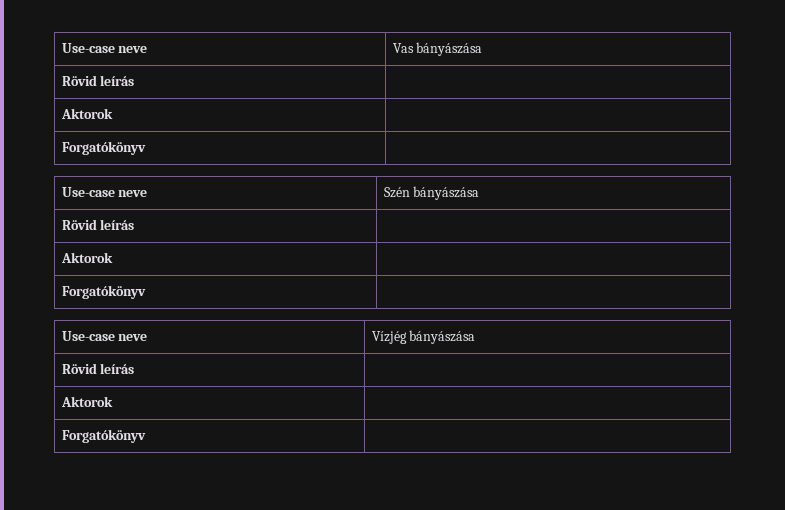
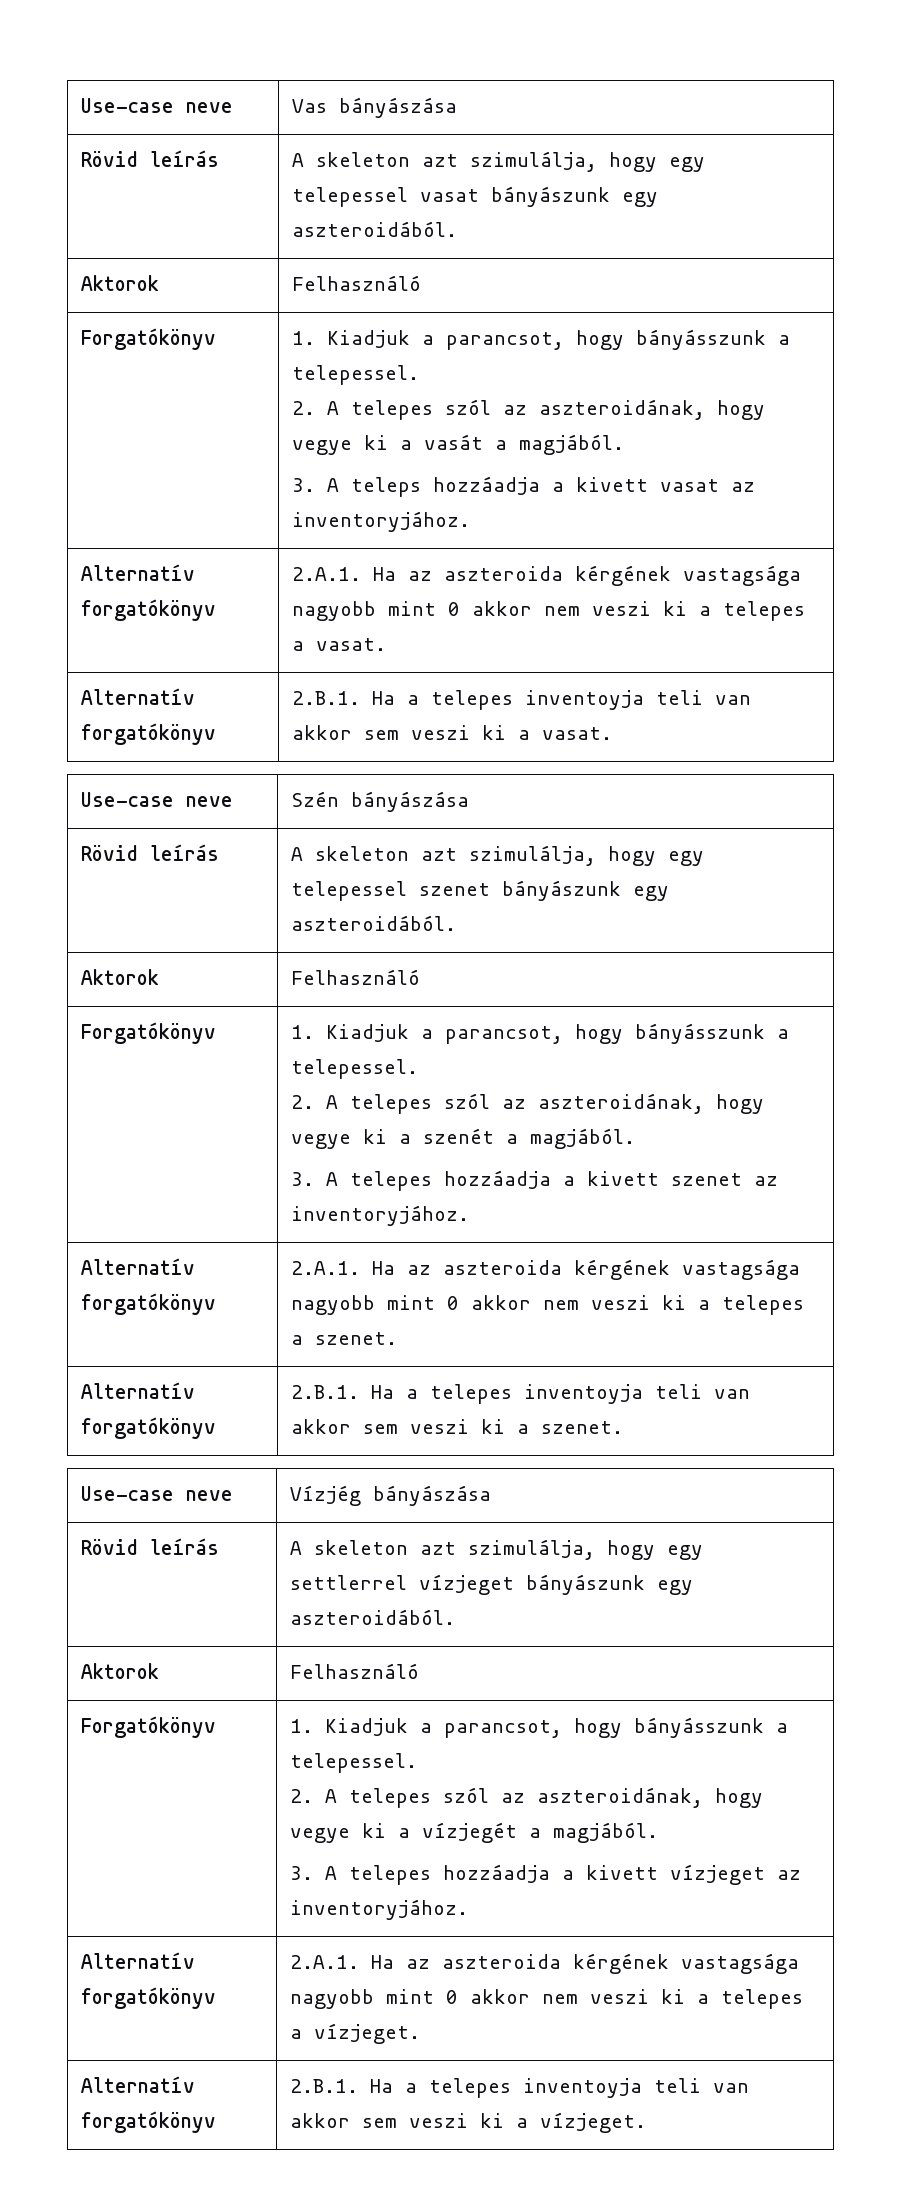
  Use-case neve | Vas bányászása
- Rövid leírás |
- Aktorok |
- Forgatókönyv |
+ Rövid leírás | A skeleton azt szimulálja, hogy egy telepessel vasat bányászunk egy aszteroidából.
+ Aktorok | Felhasználó
+ Forgatókönyv | 1. Kiadjuk a parancsot, hogy bányásszunk a telepessel.
+ 2. A telepes szól az aszteroidának, hogy vegye ki a vasát a magjából.
+ 3. A teleps hozzáadja a kivett vasat az inventoryjához.
+ Alternatív forgatókönyv | 2.A.1. Ha az aszteroida kérgének vastagsága nagyobb mint 0 akkor nem veszi ki a telepes a vasat.
+ Alternatív forgatókönyv | 2.B.1. Ha a telepes inventoyja teli van akkor sem veszi ki a vasat.
  Use-case neve | Szén bányászása
- Rövid leírás |
- Aktorok |
- Forgatókönyv |
+ Rövid leírás | A skeleton azt szimulálja, hogy egy telepessel szenet bányászunk egy aszteroidából.
+ Aktorok | Felhasználó
+ Forgatókönyv | 1. Kiadjuk a parancsot, hogy bányásszunk a telepessel.
+ 2. A telepes szól az aszteroidának, hogy vegye ki a szenét a magjából.
+ 3. A telepes hozzáadja a kivett szenet az inventoryjához.
+ Alternatív forgatókönyv | 2.A.1. Ha az aszteroida kérgének vastagsága nagyobb mint 0 akkor nem veszi ki a telepes a szenet.
+ Alternatív forgatókönyv | 2.B.1. Ha a telepes inventoyja teli van akkor sem veszi ki a szenet.
  Use-case neve | Vízjég bányászása
- Rövid leírás |
- Aktorok |
- Forgatókönyv |
+ Rövid leírás | A skeleton azt szimulálja, hogy egy settlerrel vízjeget bányászunk egy aszteroidából.
+ Aktorok | Felhasználó
+ Forgatókönyv | 1. Kiadjuk a parancsot, hogy bányásszunk a telepessel.
+ 2. A telepes szól az aszteroidának, hogy vegye ki a vízjegét a magjából.
+ 3. A telepes hozzáadja a kivett vízjeget az inventoryjához.
+ Alternatív forgatókönyv | 2.A.1. Ha az aszteroida kérgének vastagsága nagyobb mint 0 akkor nem veszi ki a telepes a vízjeget.
+ Alternatív forgatókönyv | 2.B.1. Ha a telepes inventoyja teli van akkor sem veszi ki a vízjeget.

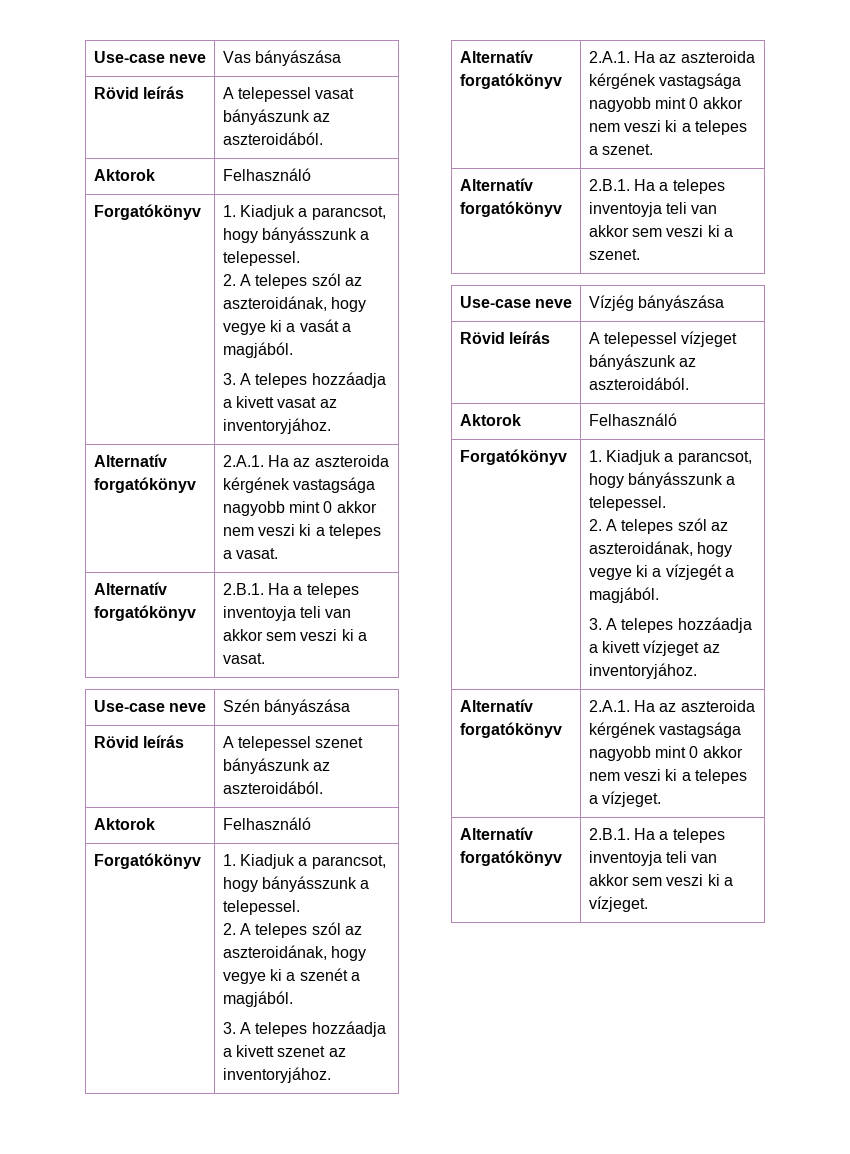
- Rövid leírás | A skeleton azt szimulálja, hogy egy telepessel vasat bányászunk egy aszteroidából.
+ Rövid leírás | A telepessel vasat bányászunk az aszteroidából.
  Aktorok | Felhasználó
  Forgatókönyv | 1. Kiadjuk a parancsot, hogy bányásszunk a telepessel.
  2. A telepes szól az aszteroidának, hogy vegye ki a vasát a magjából.
- 3. A teleps hozzáadja a kivett vasat az inventoryjához.
+ 3. A telepes hozzáadja a kivett vasat az inventoryjához.
- Rövid leírás | A skeleton azt szimulálja, hogy egy telepessel szenet bányászunk egy aszteroidából.
+ Rövid leírás | A telepessel szenet bányászunk az aszteroidából.
- Rövid leírás | A skeleton azt szimulálja, hogy egy settlerrel vízjeget bányászunk egy aszteroidából.
+ Rövid leírás | A telepessel vízjeget bányászunk az aszteroidából.

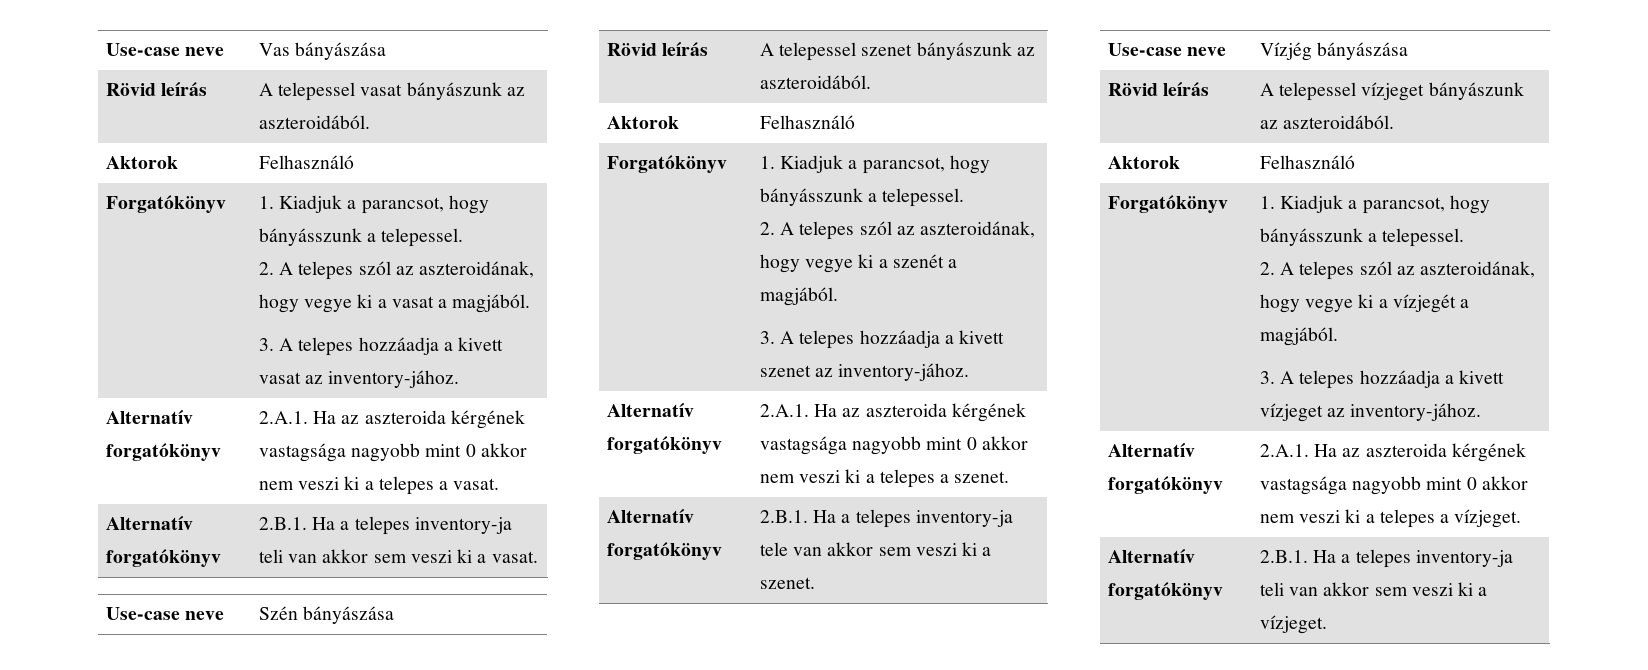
  Rövid leírás | A telepessel vasat bányászunk az aszteroidából.
  Aktorok | Felhasználó
  Forgatókönyv | 1. Kiadjuk a parancsot, hogy bányásszunk a telepessel.
- 2. A telepes szól az aszteroidának, hogy vegye ki a vasát a magjából.
- 3. A telepes hozzáadja a kivett vasat az inventoryjához.
+ 2. A telepes szól az aszteroidának, hogy vegye ki a vasat a magjából.
+ 3. A telepes hozzáadja a kivett vasat az inventory-jához.
- Alternatív forgatókönyv | 2.B.1. Ha a telepes inventoyja teli van akkor sem veszi ki a vasat.
+ Alternatív forgatókönyv | 2.B.1. Ha a telepes inventory-ja teli van akkor sem veszi ki a vasat.
  Rövid leírás | A telepessel szenet bányászunk az aszteroidából.
  Aktorok | Felhasználó
  Forgatókönyv | 1. Kiadjuk a parancsot, hogy bányásszunk a telepessel.
  2. A telepes szól az aszteroidának, hogy vegye ki a szenét a magjából.
- 3. A telepes hozzáadja a kivett szenet az inventoryjához.
+ 3. A telepes hozzáadja a kivett szenet az inventory-jához.
- Alternatív forgatókönyv | 2.B.1. Ha a telepes inventoyja teli van akkor sem veszi ki a szenet.
+ Alternatív forgatókönyv | 2.B.1. Ha a telepes inventory-ja tele van akkor sem veszi ki a szenet.
  Rövid leírás | A telepessel vízjeget bányászunk az aszteroidából.
  Aktorok | Felhasználó
  Forgatókönyv | 1. Kiadjuk a parancsot, hogy bányásszunk a telepessel.
  2. A telepes szól az aszteroidának, hogy vegye ki a vízjegét a magjából.
- 3. A telepes hozzáadja a kivett vízjeget az inventoryjához.
+ 3. A telepes hozzáadja a kivett vízjeget az inventory-jához.
- Alternatív forgatókönyv | 2.B.1. Ha a telepes inventoyja teli van akkor sem veszi ki a vízjeget.
+ Alternatív forgatókönyv | 2.B.1. Ha a telepes inventory-ja teli van akkor sem veszi ki a vízjeget.

